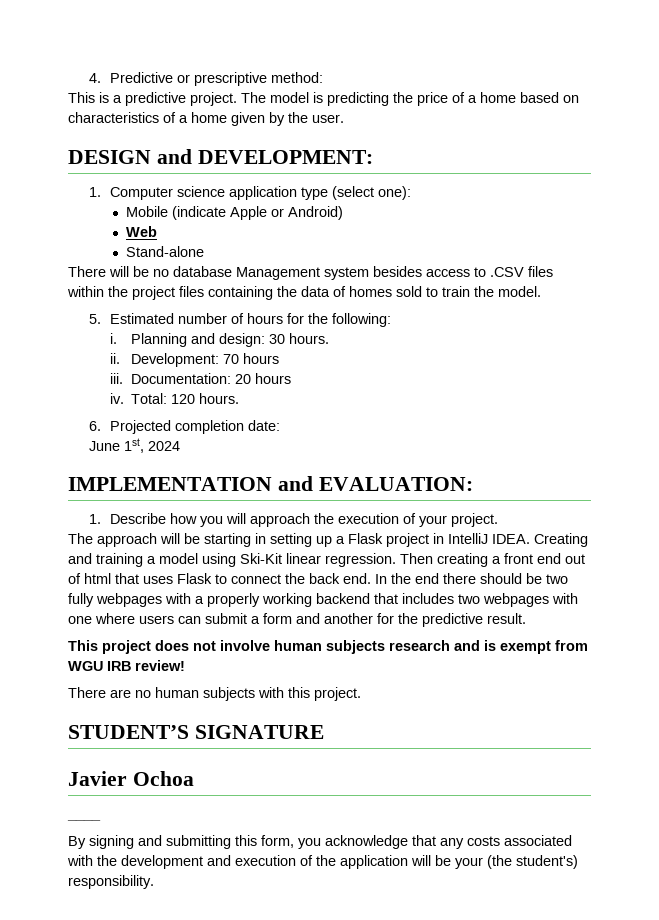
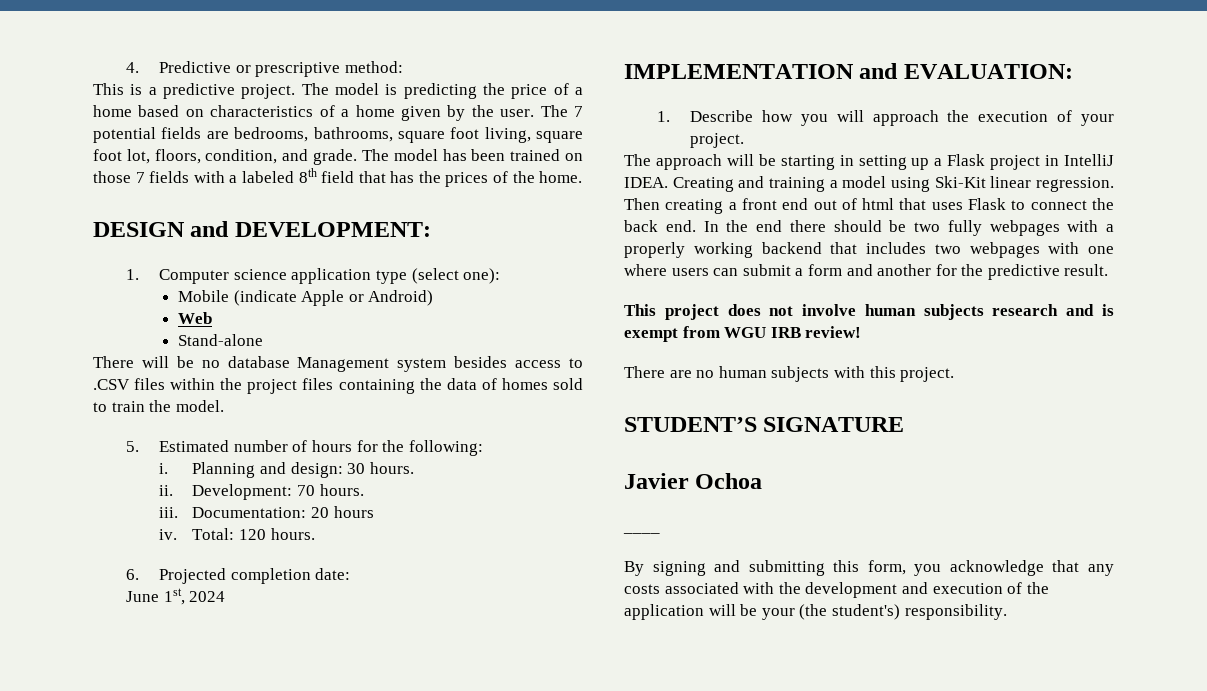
+ The 7 potential fields are bedrooms, bathrooms, square foot living, square foot lot, floors, condition, and grade. The model has been trained on those 7 fields with a labeled 8th field that has the prices of the home.
- Development: 70 hours
+ Development: 70 hours.

